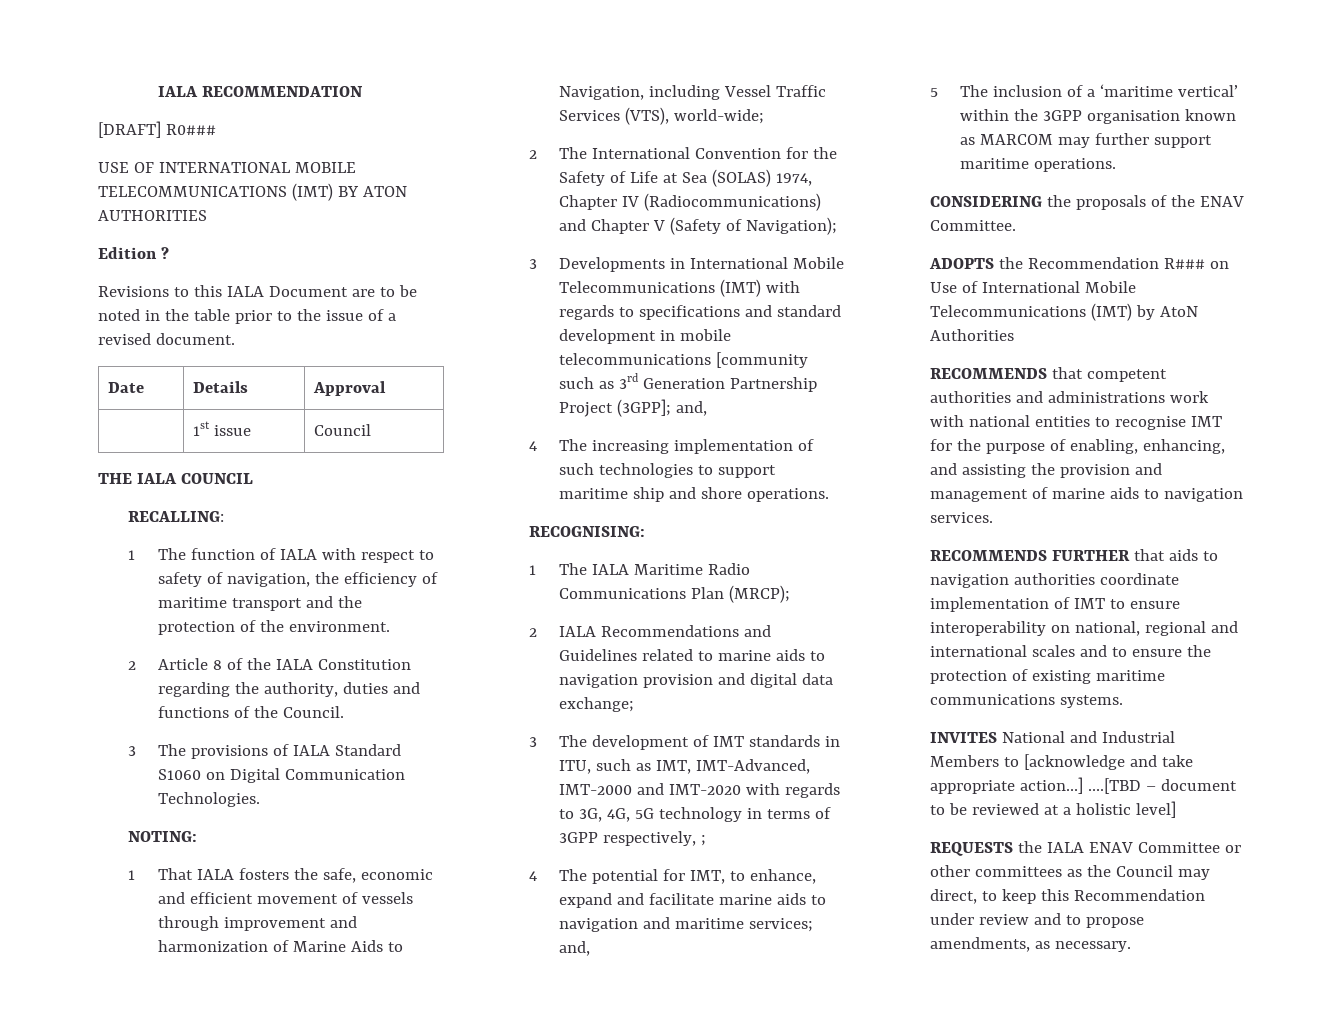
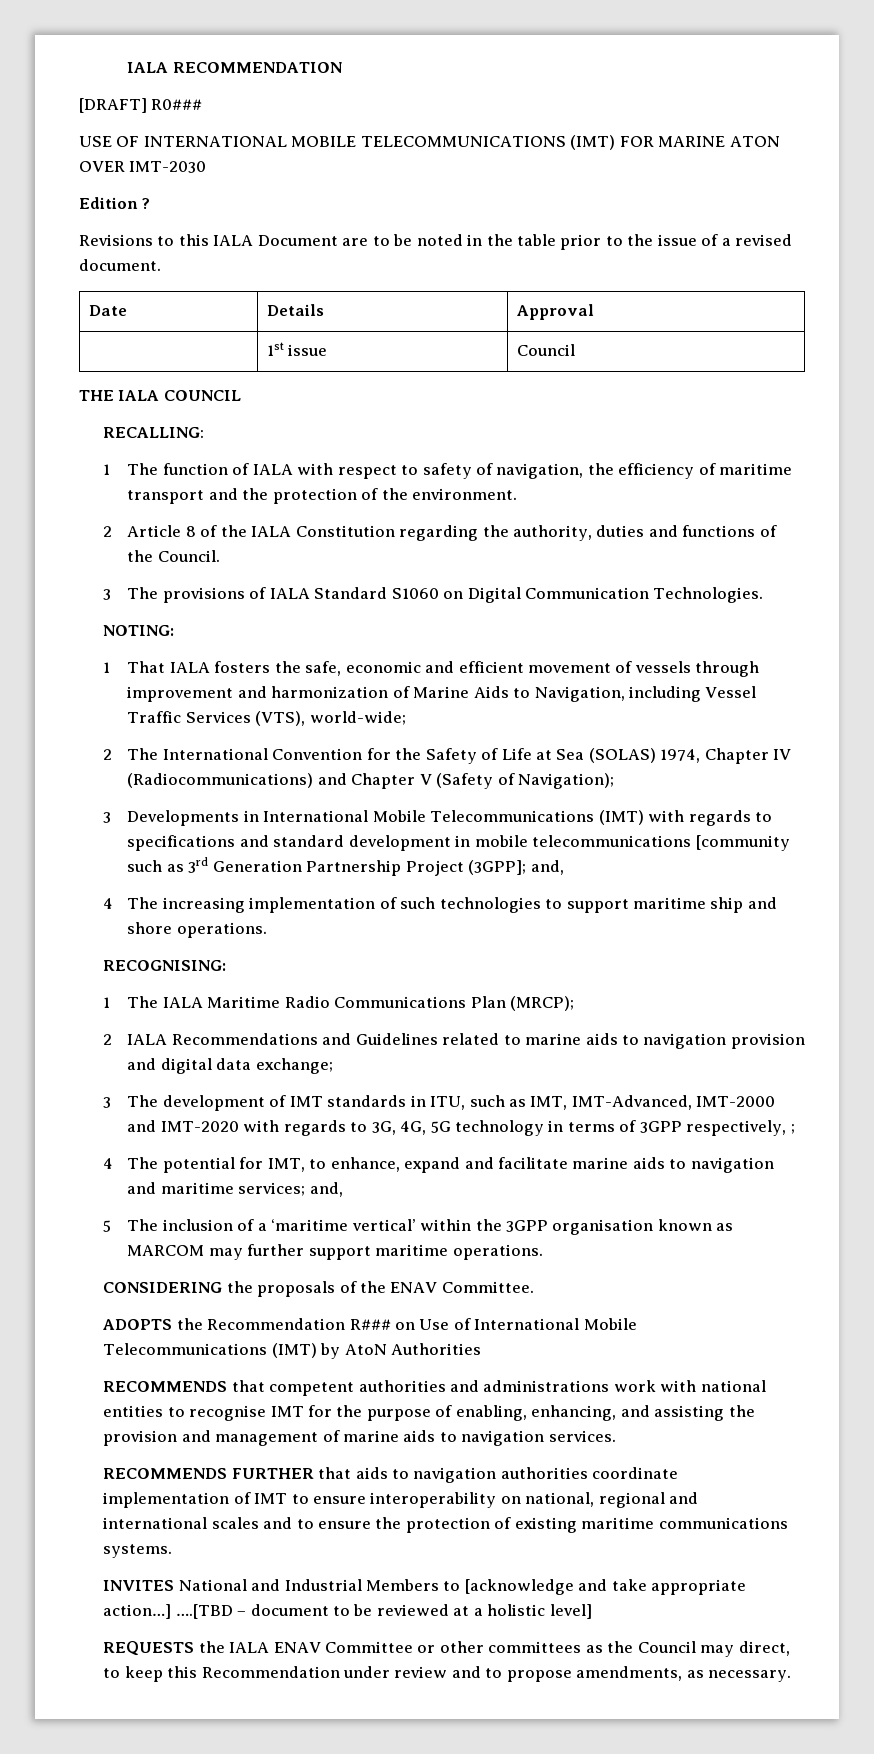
- USE OF INTERNATIONAL MOBILE TELECOMMUNICATIONS (IMT) BY ATON AUTHORITIES
+ USE OF INTERNATIONAL MOBILE TELECOMMUNICATIONS (IMT) FOR MARINE ATON OVER IMT-2030

